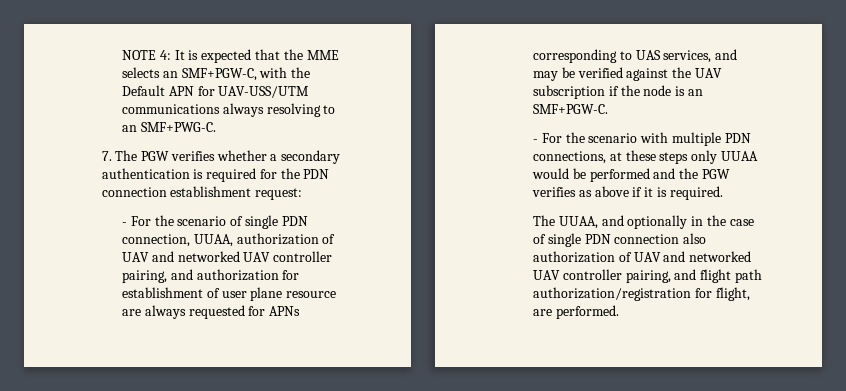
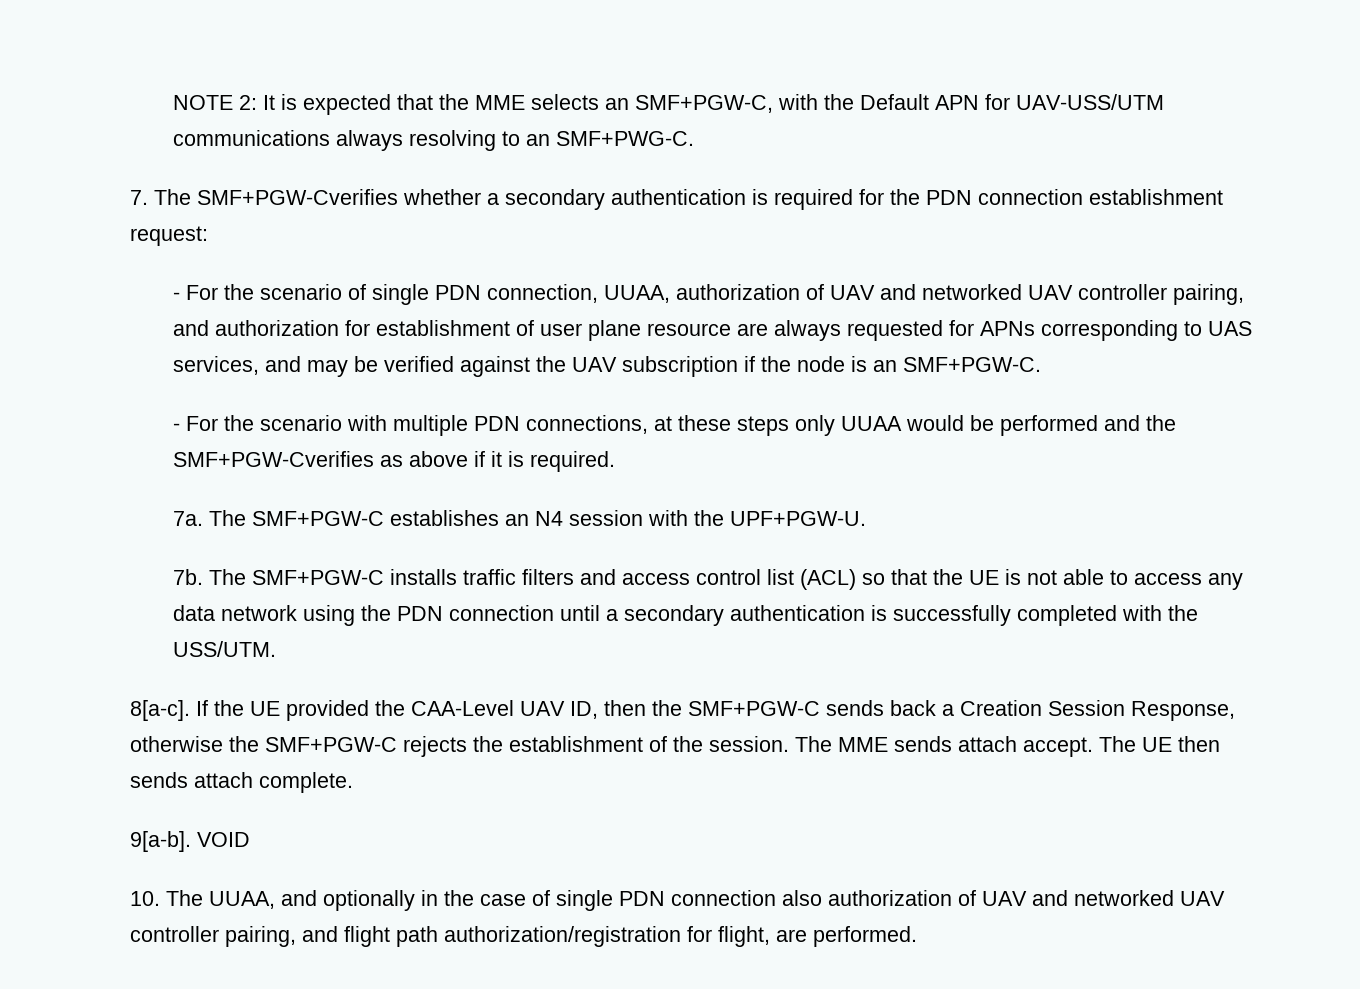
- NOTE 4: It is expected that the MME selects an SMF+PGW-C, with the Default APN for UAV-USS/UTM communications always resolving to an SMF+PWG-C.
+ NOTE 2: It is expected that the MME selects an SMF+PGW-C, with the Default APN for UAV-USS/UTM communications always resolving to an SMF+PWG-C.
- 7. The PGW verifies whether a secondary authentication is required for the PDN connection establishment request:
+ 7. The SMF+PGW-Cverifies whether a secondary authentication is required for the PDN connection establishment request:
- - For the scenario with multiple PDN connections, at these steps only UUAA would be performed and the PGW verifies as above if it is required.
+ - For the scenario with multiple PDN connections, at these steps only UUAA would be performed and the SMF+PGW-Cverifies as above if it is required.
- The UUAA, and optionally in the case of single PDN connection also authorization of UAV and networked UAV controller pairing, and flight path authorization/registration for flight, are performed.
+ 7a. The SMF+PGW-C establishes an N4 session with the UPF+PGW-U.
+ 7b. The SMF+PGW-C installs traffic filters and access control list (ACL) so that the UE is not able to access any data network using the PDN connection until a secondary authentication is successfully completed with the USS/UTM.
+ 8[a-c]. If the UE provided the CAA-Level UAV ID, then the SMF+PGW-C sends back a Creation Session Response, otherwise the SMF+PGW-C rejects the establishment of the session. The MME sends attach accept. The UE then sends attach complete.
+ 9[a-b]. VOID
+ 10. The UUAA, and optionally in the case of single PDN connection also authorization of UAV and networked UAV controller pairing, and flight path authorization/registration for flight, are performed.

